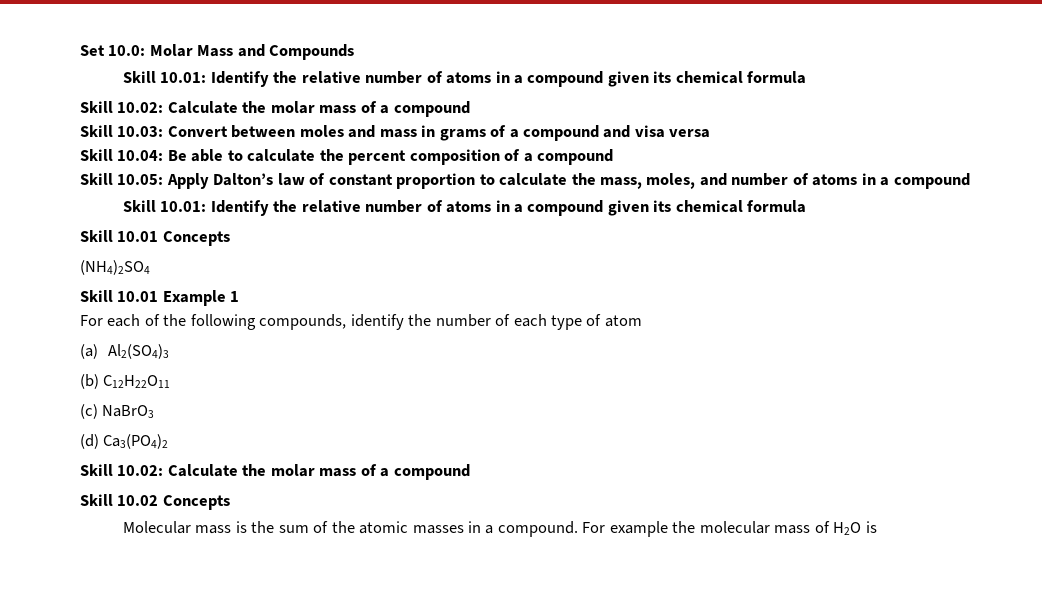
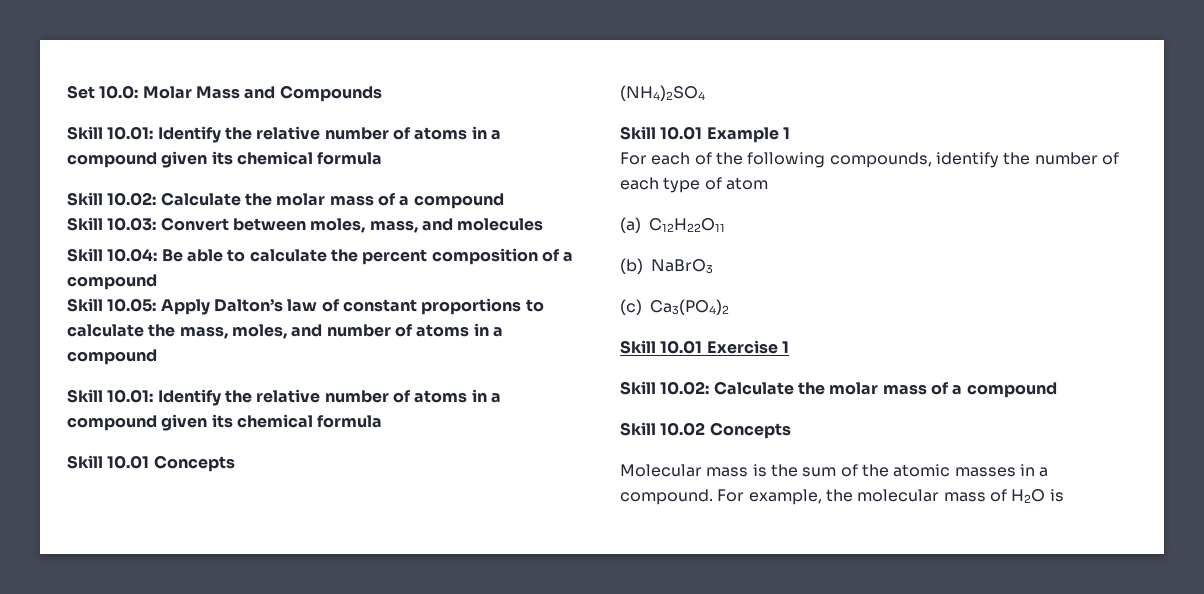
- Skill 10.03: Convert between moles and mass in grams of a compound and visa versa
+ Skill 10.03: Convert between moles, mass, and molecules
- Skill 10.05: Apply Dalton’s law of constant proportion to calculate the mass, moles, and number of atoms in a compound
+ Skill 10.05: Apply Dalton’s law of constant proportions to calculate the mass, moles, and number of atoms in a compound
- (a) Al2(SO4)3
- (b) C12H22O11
+ (a) C12H22O11
- (c) NaBrO3
+ (b) NaBrO3
- (d) Ca3(PO4)2
+ (c) Ca3(PO4)2
+ Skill 10.01 Exercise 1
- For example the molecular mass of H2O is
+ For example, the molecular mass of H2O is

